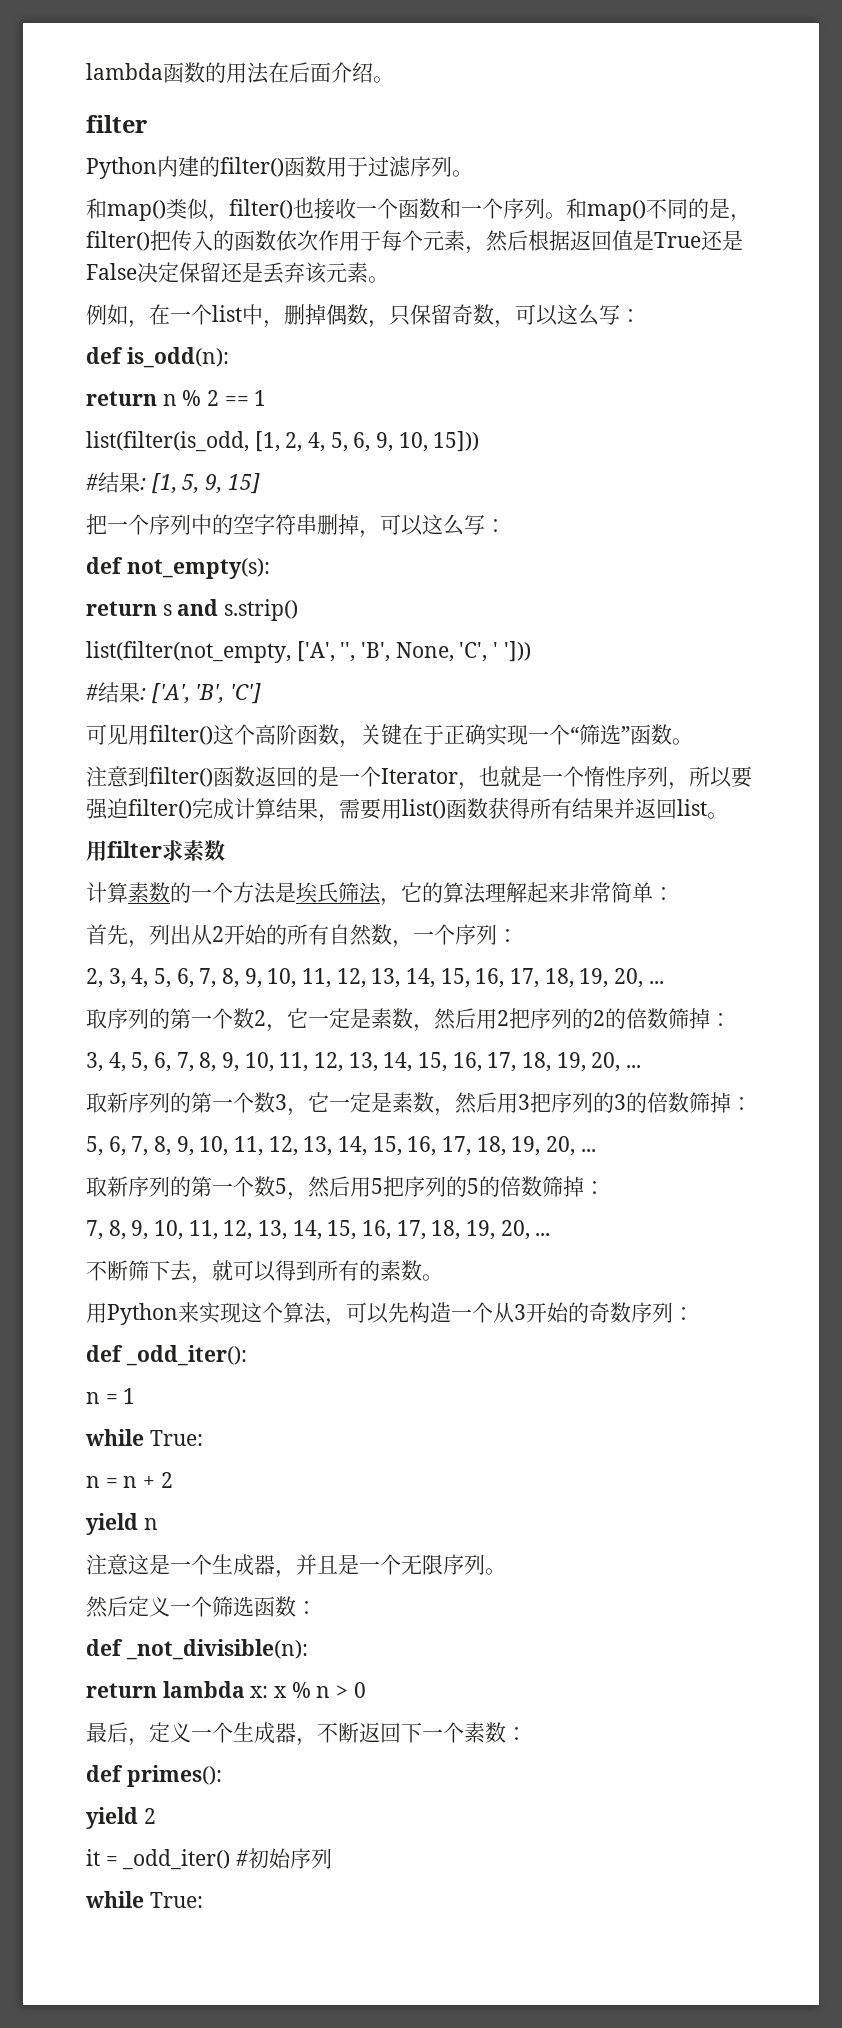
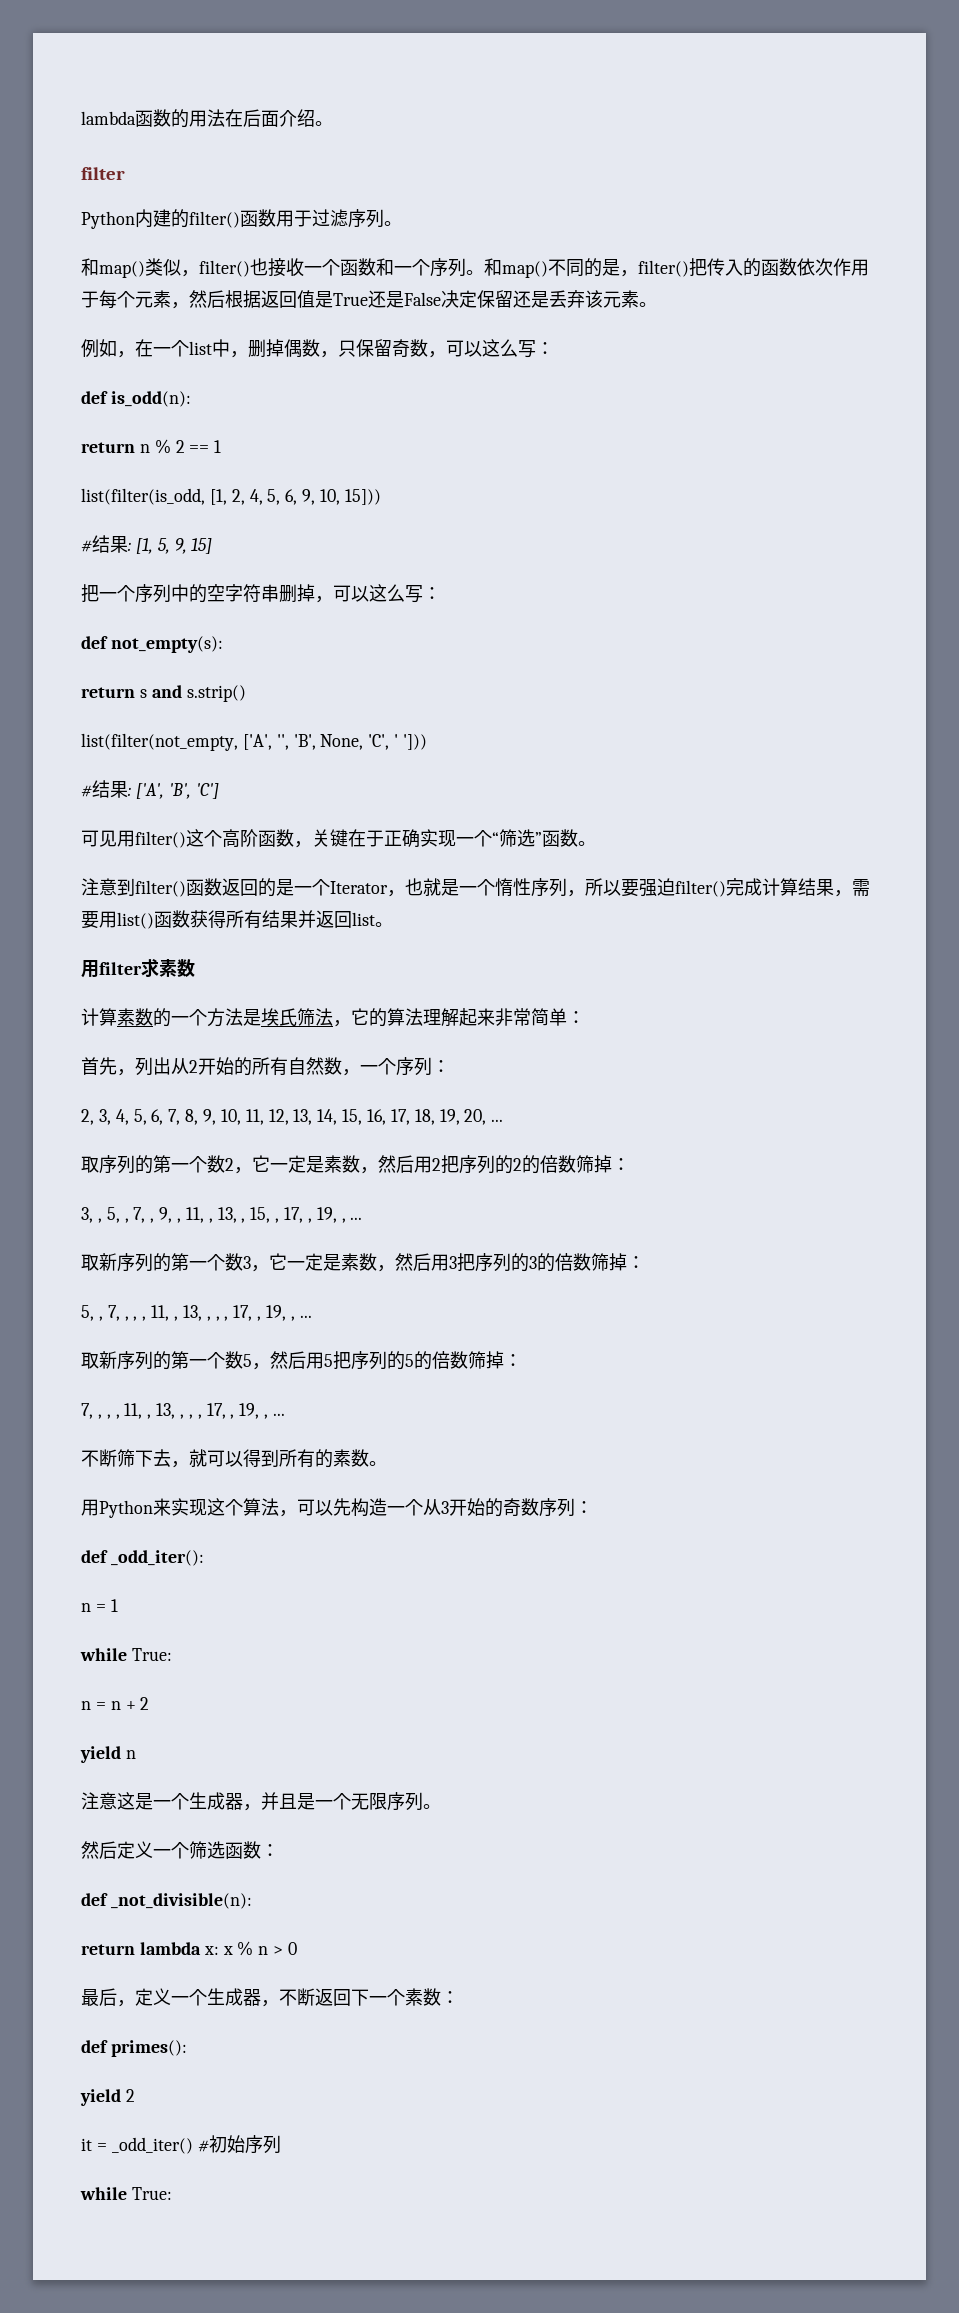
  取序列的第一个数2，它一定是素数，然后用2把序列的2的倍数筛掉：
- 3, 4, 5, 6, 7, 8, 9, 10, 11, 12, 13, 14, 15, 16, 17, 18, 19, 20, ...
+ 3, , 5, , 7, , 9, , 11, , 13, , 15, , 17, , 19, , ...
  取新序列的第一个数3，它一定是素数，然后用3把序列的3的倍数筛掉：
- 5, 6, 7, 8, 9, 10, 11, 12, 13, 14, 15, 16, 17, 18, 19, 20, ...
+ 5, , 7, , , , 11, , 13, , , , 17, , 19, , ...
  取新序列的第一个数5，然后用5把序列的5的倍数筛掉：
- 7, 8, 9, 10, 11, 12, 13, 14, 15, 16, 17, 18, 19, 20, ...
+ 7, , , , 11, , 13, , , , 17, , 19, , ...

